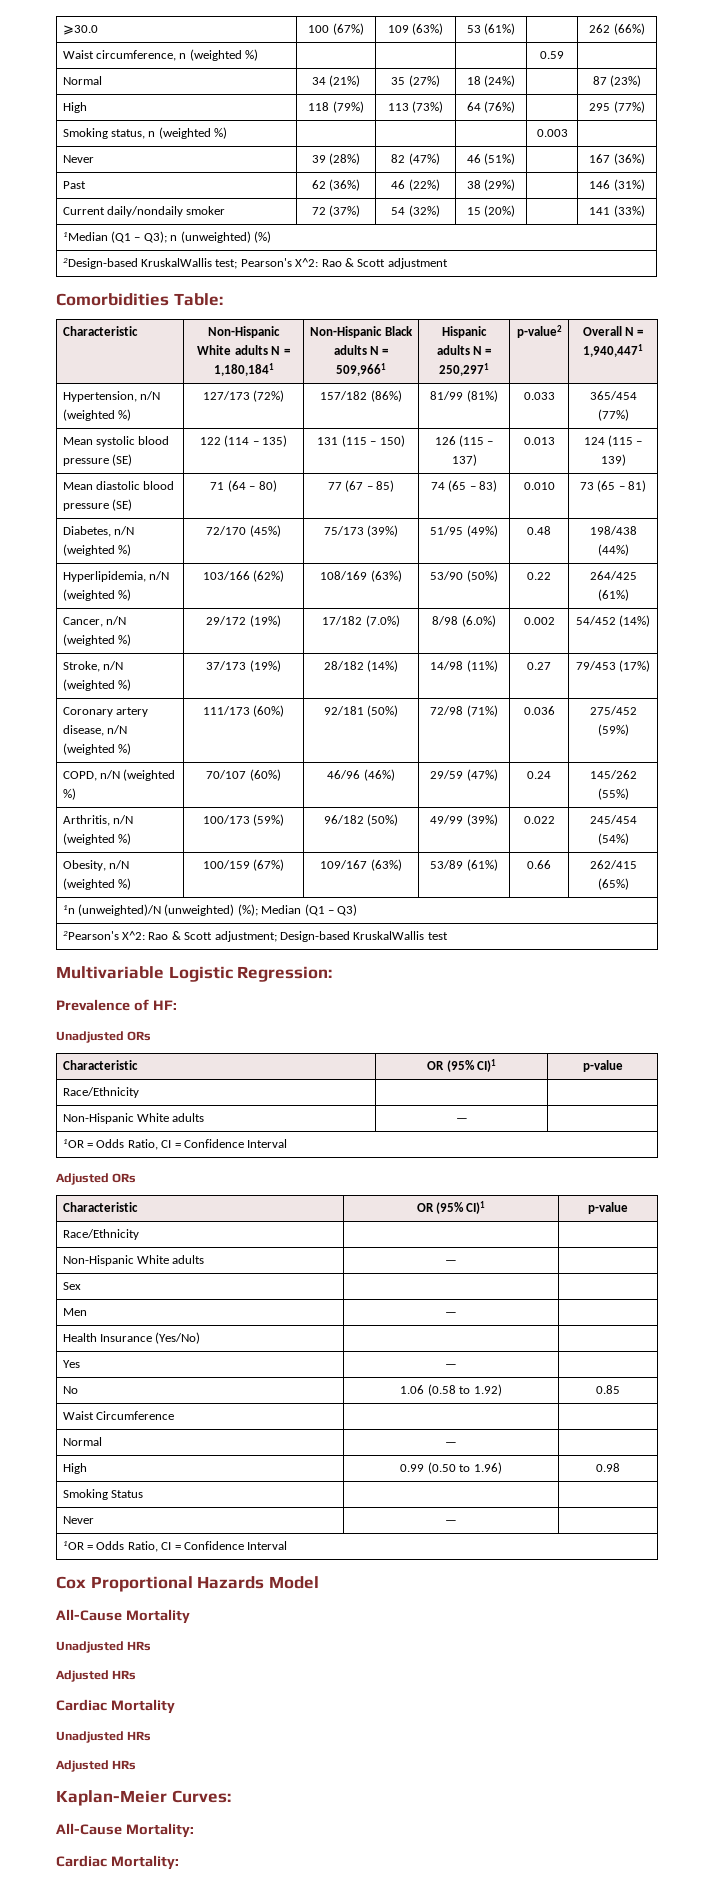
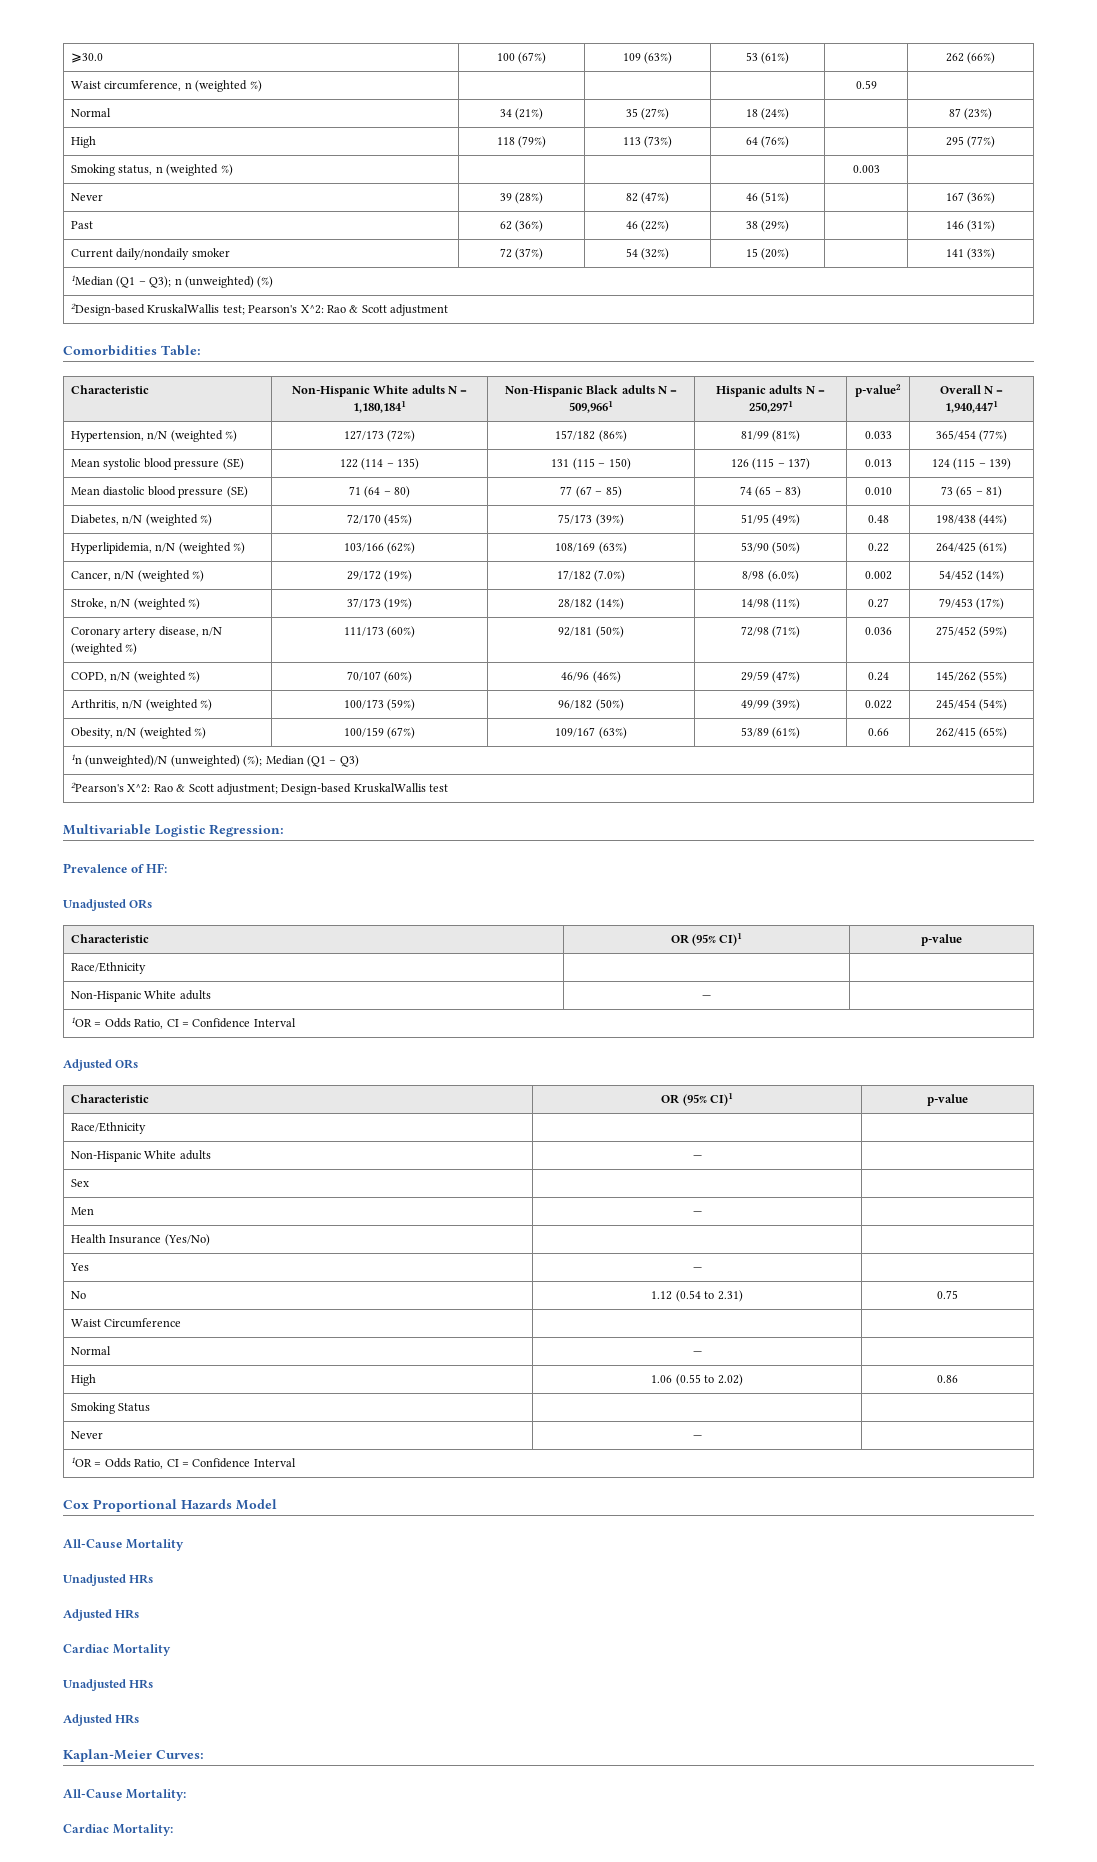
- No | 1.06 (0.58 to 1.92) | 0.85
+ No | 1.12 (0.54 to 2.31) | 0.75
- High | 0.99 (0.50 to 1.96) | 0.98
+ High | 1.06 (0.55 to 2.02) | 0.86

